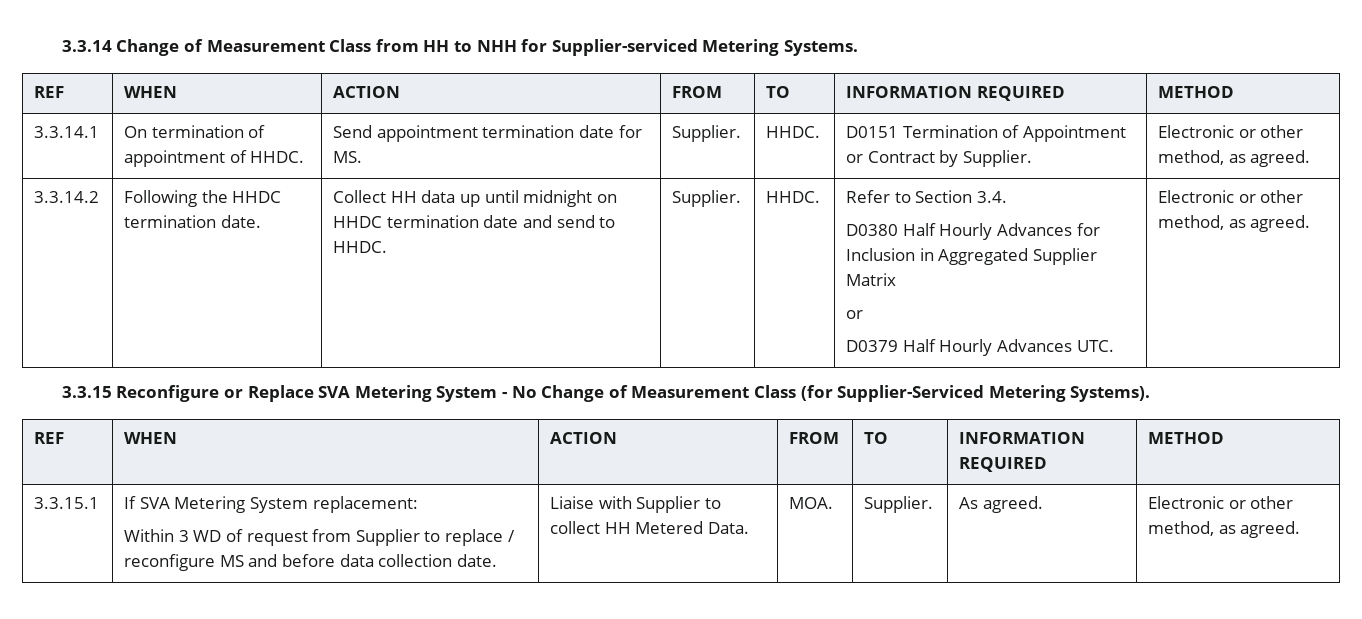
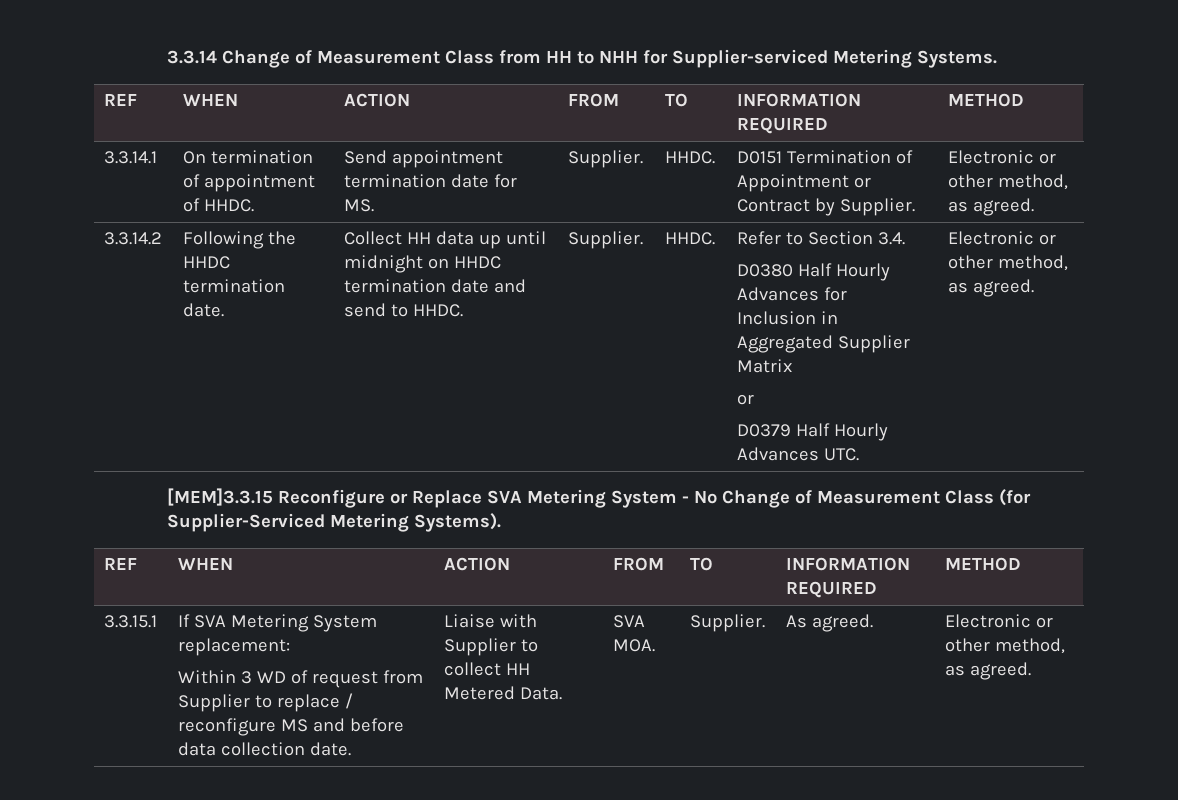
- 3.3.15 Reconfigure or Replace SVA Metering System - No Change of Measurement Class (for Supplier-Serviced Metering Systems).
+ [MEM]3.3.15 Reconfigure or Replace SVA Metering System - No Change of Measurement Class (for Supplier-Serviced Metering Systems).
- MOA.
+ SVA MOA.

